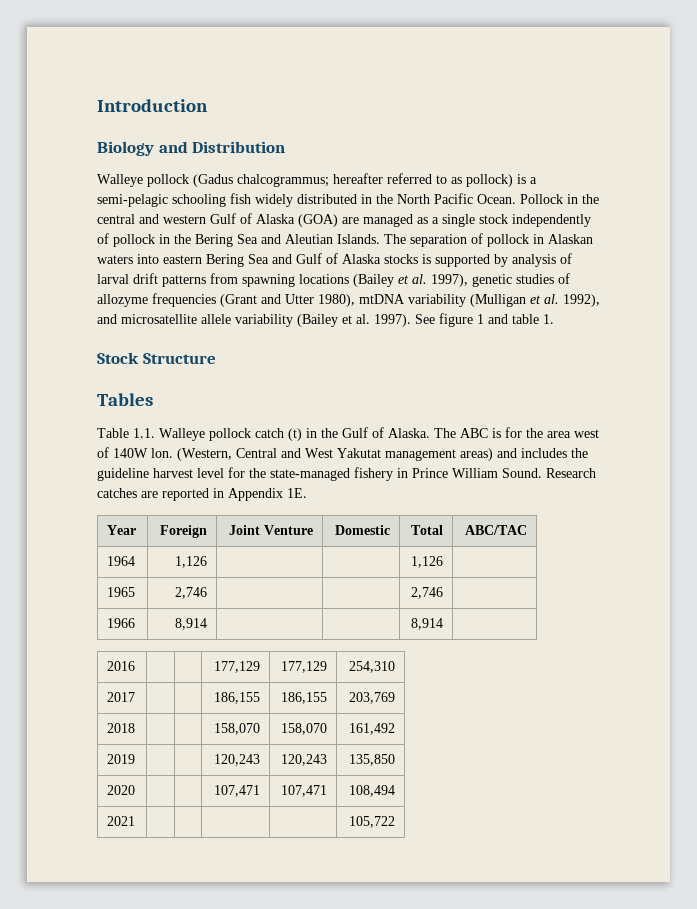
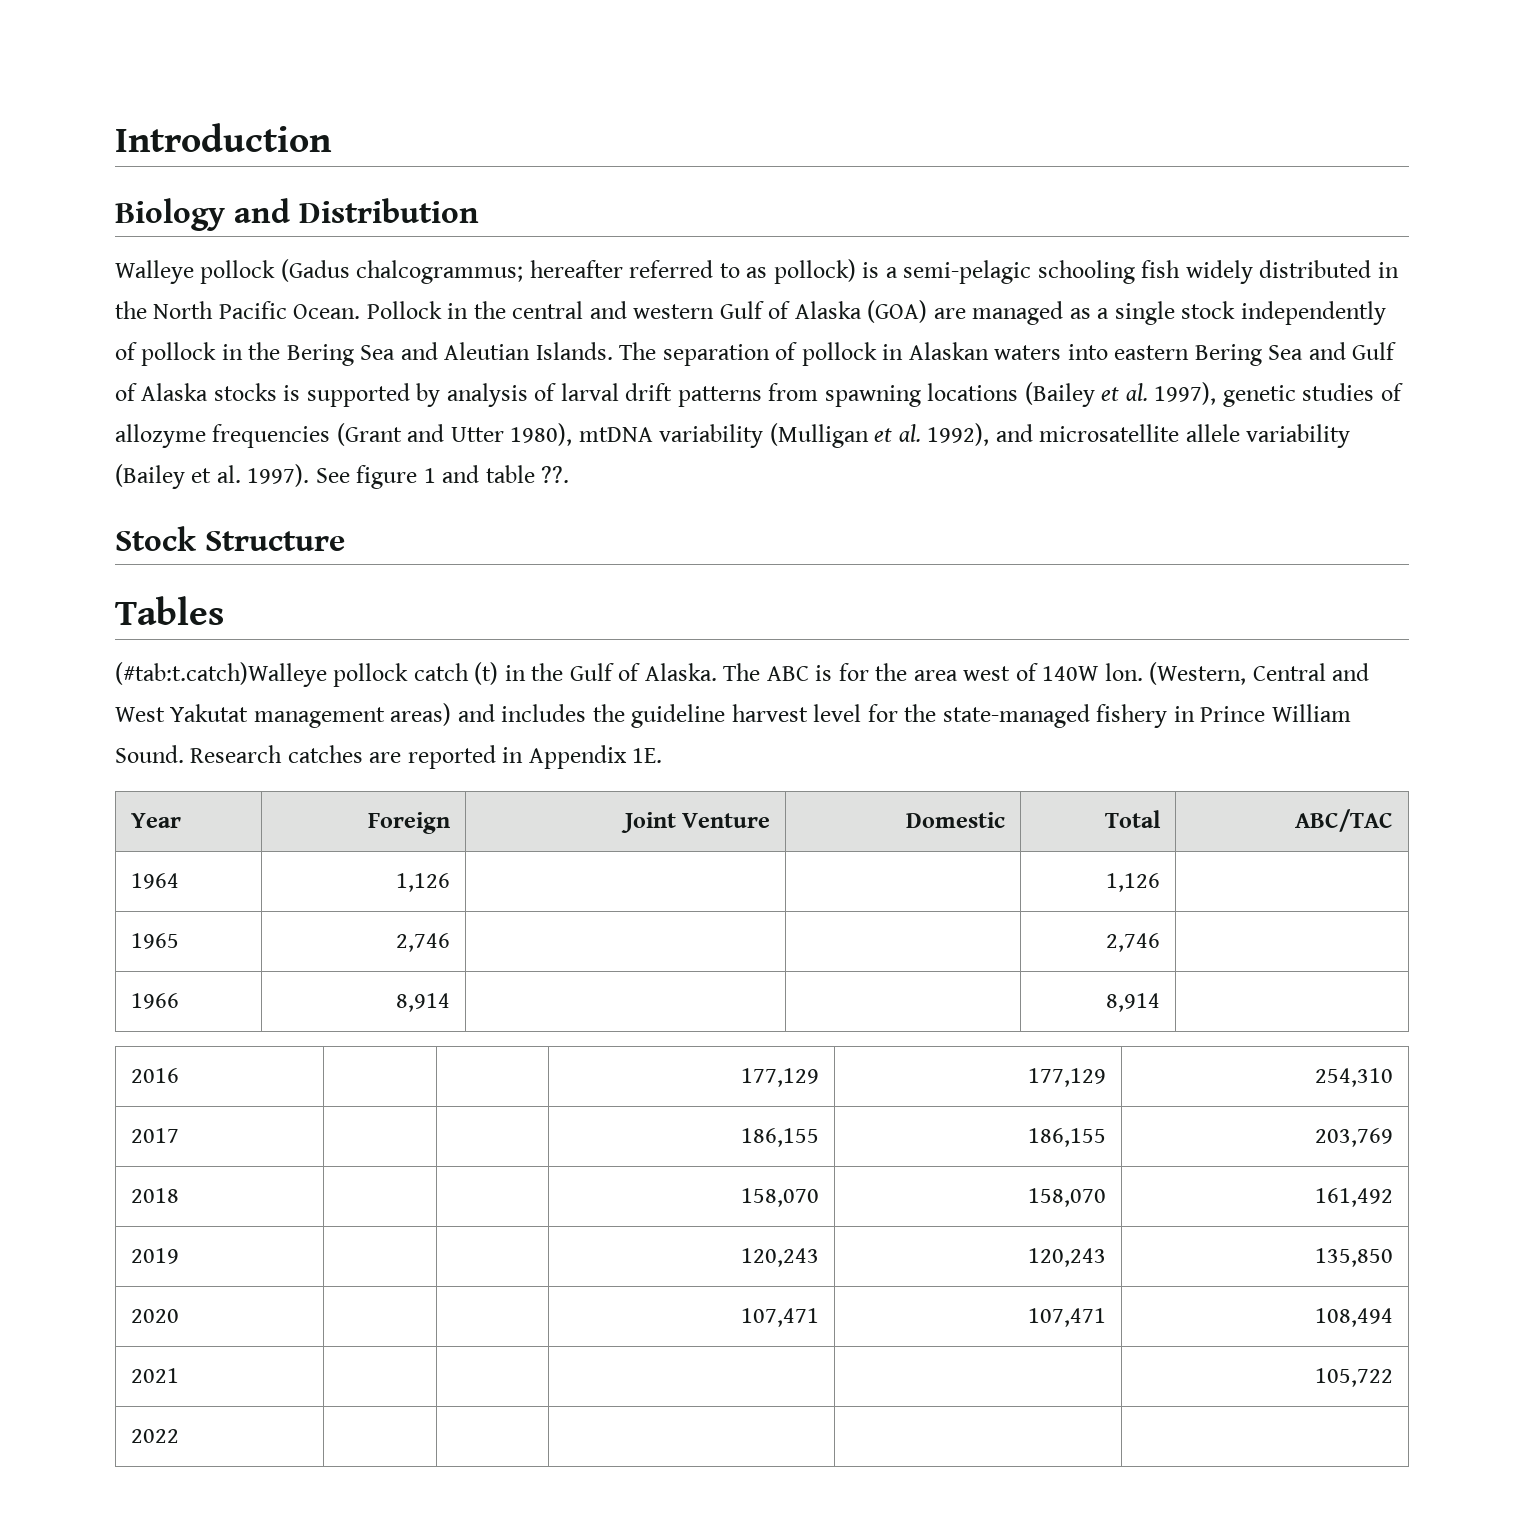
- See figure 1 and table 1.
+ See figure 1 and table ??.
- Table 1.1. Walleye pollock catch (t) in the Gulf of Alaska.
+ (#tab:t.catch)Walleye pollock catch (t) in the Gulf of Alaska.
+ 2022 | | | | |

